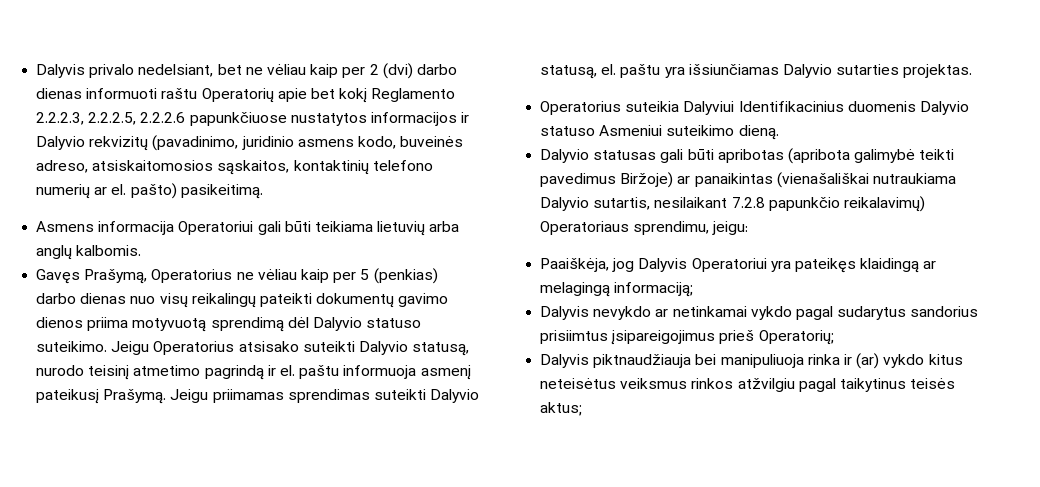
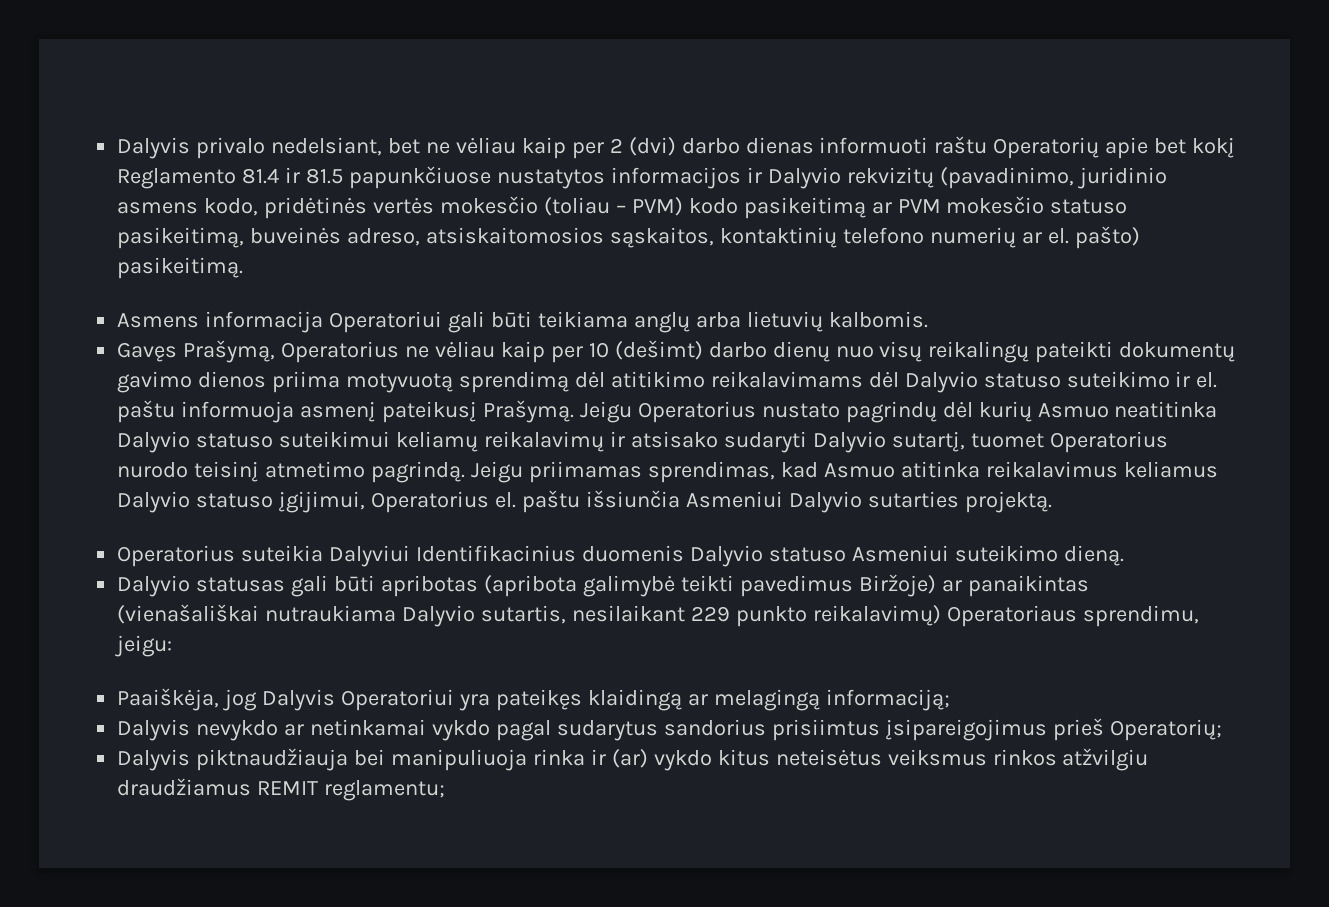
- Dalyvis privalo nedelsiant, bet ne vėliau kaip per 2 (dvi) darbo dienas informuoti raštu Operatorių apie bet kokį Reglamento 2.2.2.3, 2.2.2.5, 2.2.2.6 papunkčiuose nustatytos informacijos ir Dalyvio rekvizitų (pavadinimo, juridinio asmens kodo, buveinės adreso, atsiskaitomosios sąskaitos, kontaktinių telefono numerių ar el. pašto) pasikeitimą.
+ Dalyvis privalo nedelsiant, bet ne vėliau kaip per 2 (dvi) darbo dienas informuoti raštu Operatorių apie bet kokį Reglamento 81.4 ir 81.5 papunkčiuose nustatytos informacijos ir Dalyvio rekvizitų (pavadinimo, juridinio asmens kodo, pridėtinės vertės mokesčio (toliau – PVM) kodo pasikeitimą ar PVM mokesčio statuso pasikeitimą, buveinės adreso, atsiskaitomosios sąskaitos, kontaktinių telefono numerių ar el. pašto) pasikeitimą.
- Asmens informacija Operatoriui gali būti teikiama lietuvių arba anglų kalbomis.
+ Asmens informacija Operatoriui gali būti teikiama anglų arba lietuvių kalbomis.
- Gavęs Prašymą, Operatorius ne vėliau kaip per 5 (penkias) darbo dienas nuo visų reikalingų pateikti dokumentų gavimo dienos priima motyvuotą sprendimą dėl Dalyvio statuso suteikimo. Jeigu Operatorius atsisako suteikti Dalyvio statusą, nurodo teisinį atmetimo pagrindą ir el. paštu informuoja asmenį pateikusį Prašymą.
+ Gavęs Prašymą, Operatorius ne vėliau kaip per 10 (dešimt) darbo dienų nuo visų reikalingų pateikti dokumentų gavimo dienos priima motyvuotą sprendimą dėl atitikimo reikalavimams dėl Dalyvio statuso suteikimo ir el. paštu informuoja asmenį pateikusį Prašymą.
- Jeigu priimamas sprendimas suteikti Dalyvio statusą, el. paštu yra išsiunčiamas Dalyvio sutarties projektas.
+ Jeigu Operatorius nustato pagrindų dėl kurių Asmuo neatitinka Dalyvio statuso suteikimui keliamų reikalavimų ir atsisako sudaryti Dalyvio sutartį, tuomet Operatorius nurodo teisinį atmetimo pagrindą. Jeigu priimamas sprendimas, kad Asmuo atitinka reikalavimus keliamus Dalyvio statuso įgijimui, Operatorius el. paštu išsiunčia Asmeniui Dalyvio sutarties projektą.
- Dalyvio statusas gali būti apribotas (apribota galimybė teikti pavedimus Biržoje) ar panaikintas (vienašališkai nutraukiama Dalyvio sutartis, nesilaikant 7.2.8 papunkčio reikalavimų) Operatoriaus sprendimu, jeigu:
+ Dalyvio statusas gali būti apribotas (apribota galimybė teikti pavedimus Biržoje) ar panaikintas (vienašališkai nutraukiama Dalyvio sutartis, nesilaikant 229 punkto reikalavimų) Operatoriaus sprendimu, jeigu:
- Dalyvis piktnaudžiauja bei manipuliuoja rinka ir (ar) vykdo kitus neteisėtus veiksmus rinkos atžvilgiu pagal taikytinus teisės aktus;
+ Dalyvis piktnaudžiauja bei manipuliuoja rinka ir (ar) vykdo kitus neteisėtus veiksmus rinkos atžvilgiu draudžiamus REMIT reglamentu;

